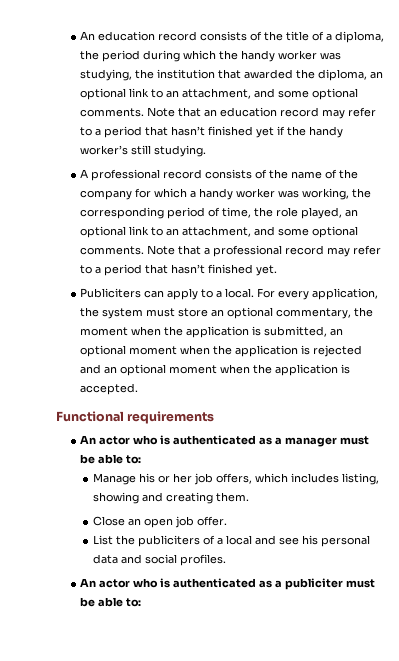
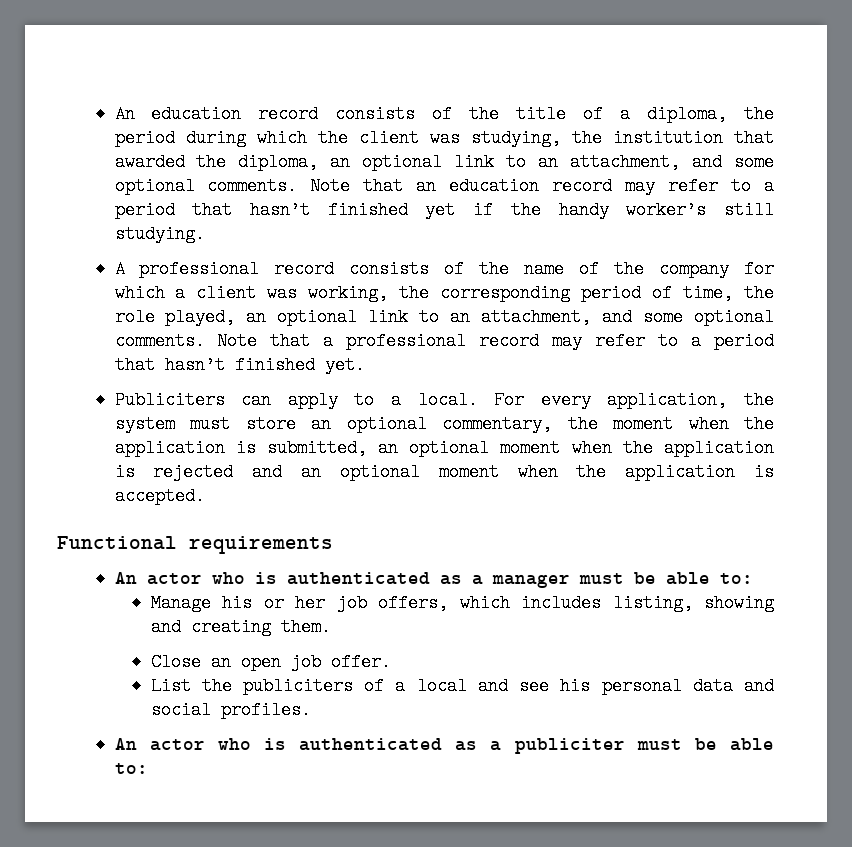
- An education record consists of the title of a diploma, the period during which the handy worker was studying, the institution that awarded the diploma, an optional link to an attachment, and some optional comments.
+ An education record consists of the title of a diploma, the period during which the client was studying, the institution that awarded the diploma, an optional link to an attachment, and some optional comments.
- A professional record consists of the name of the company for which a handy worker was working, the corresponding period of time, the role played, an optional link to an attachment, and some optional comments.
+ A professional record consists of the name of the company for which a client was working, the corresponding period of time, the role played, an optional link to an attachment, and some optional comments.

